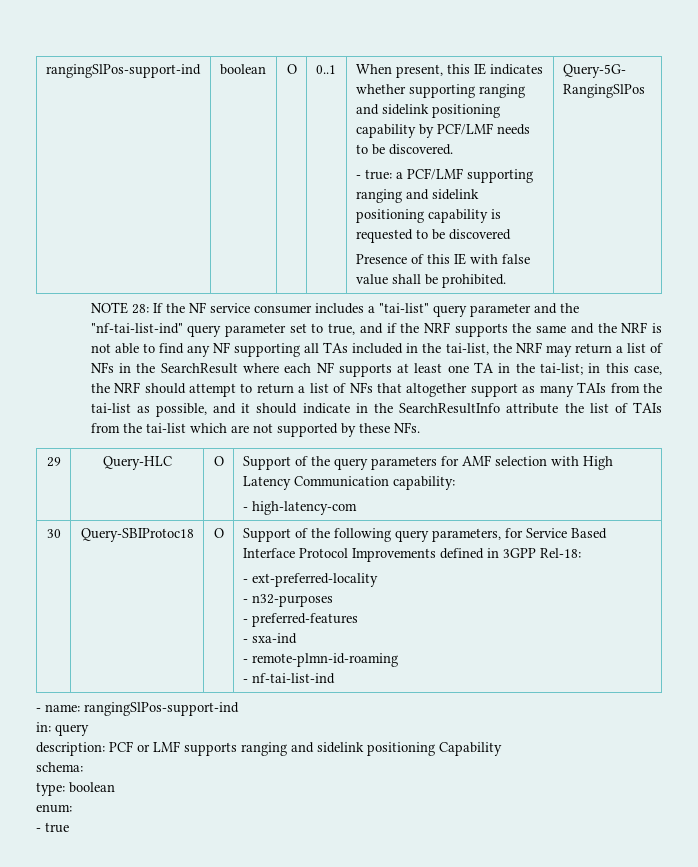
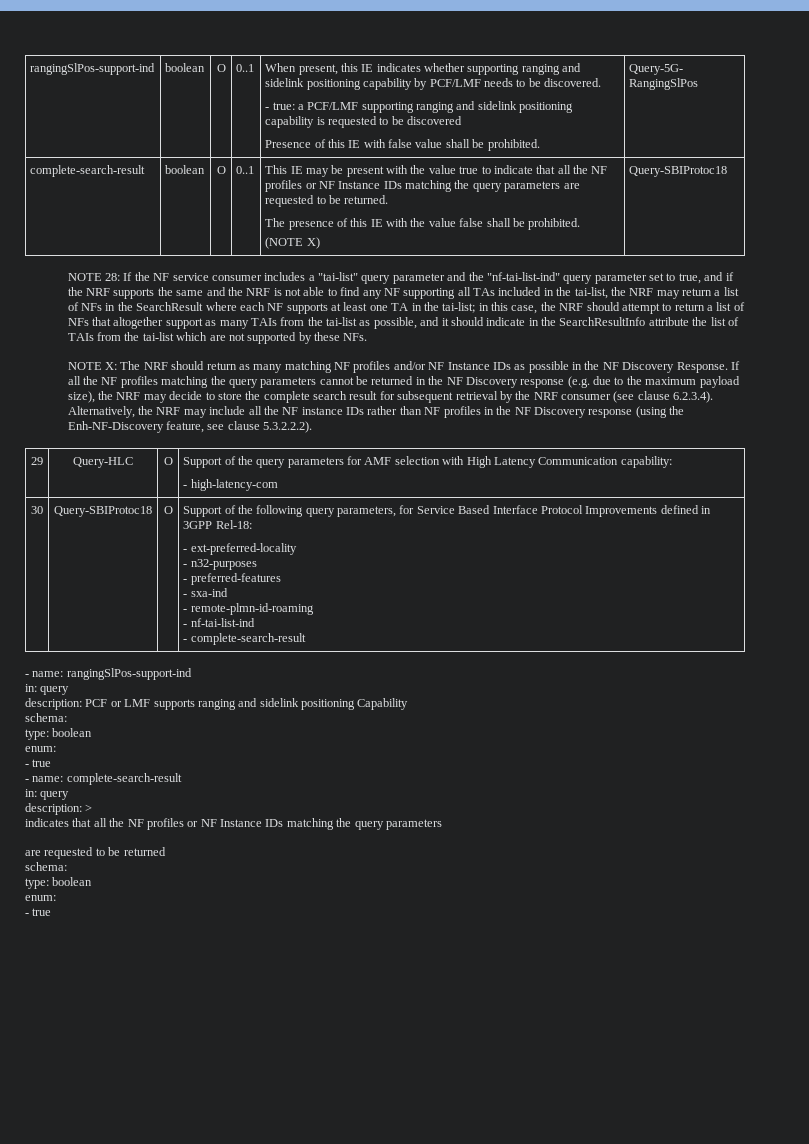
+ complete-search-result | boolean | O | 0..1 | This IE may be present with the value true to indicate that all the NF profiles or NF Instance IDs matching the query parameters are requested to be returned.
+ The presence of this IE with the value false shall be prohibited.
+ (NOTE X) | Query-SBIProtoc18
+ NOTE X: The NRF should return as many matching NF profiles and/or NF Instance IDs as possible in the NF Discovery Response. If all the NF profiles matching the query parameters cannot be returned in the NF Discovery response (e.g. due to the maximum payload size), the NRF may decide to store the complete search result for subsequent retrieval by the NRF consumer (see clause 6.2.3.4). Alternatively, the NRF may include all the NF instance IDs rather than NF profiles in the NF Discovery response (using the Enh-NF-Discovery feature, see clause 5.3.2.2.2).
  30 | Query-SBIProtoc18 | O | Support of the following query parameters, for Service Based Interface Protocol Improvements defined in 3GPP Rel-18:
  - ext-preferred-locality
  - n32-purposes
  - preferred-features
  - sxa-ind
  - remote-plmn-id-roaming
  - nf-tai-list-ind
+ - complete-search-result
+ - name: complete-search-result
+ in: query
+ description: >
+ indicates that all the NF profiles or NF Instance IDs matching the query parameters
+ are requested to be returned
+ schema:
+ type: boolean
+ enum:
+ - true

